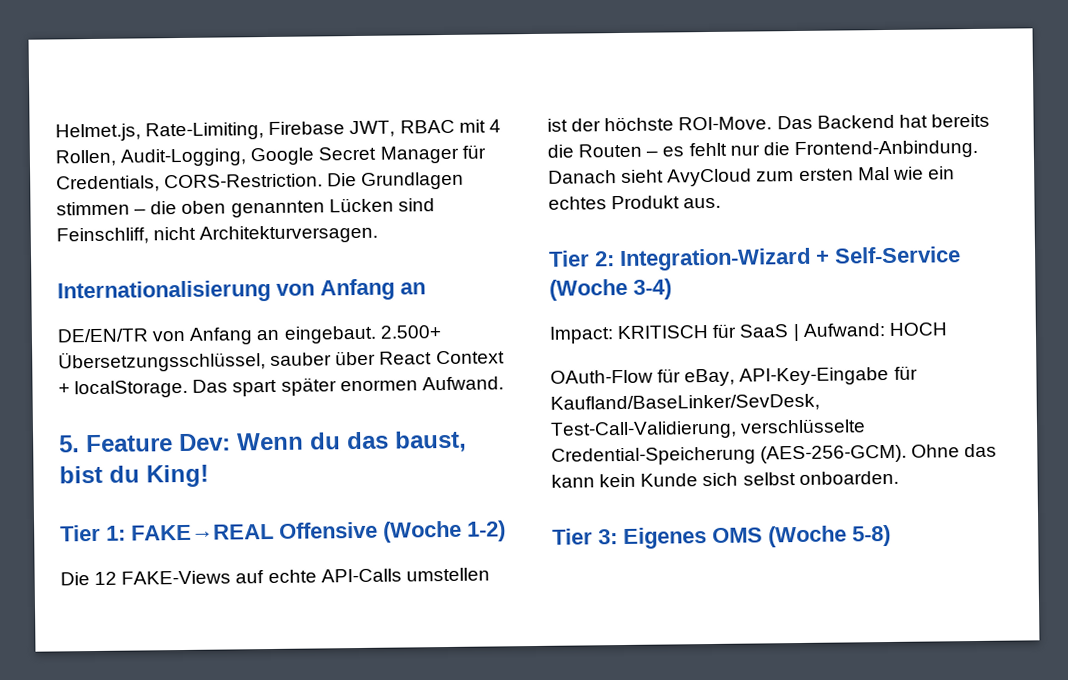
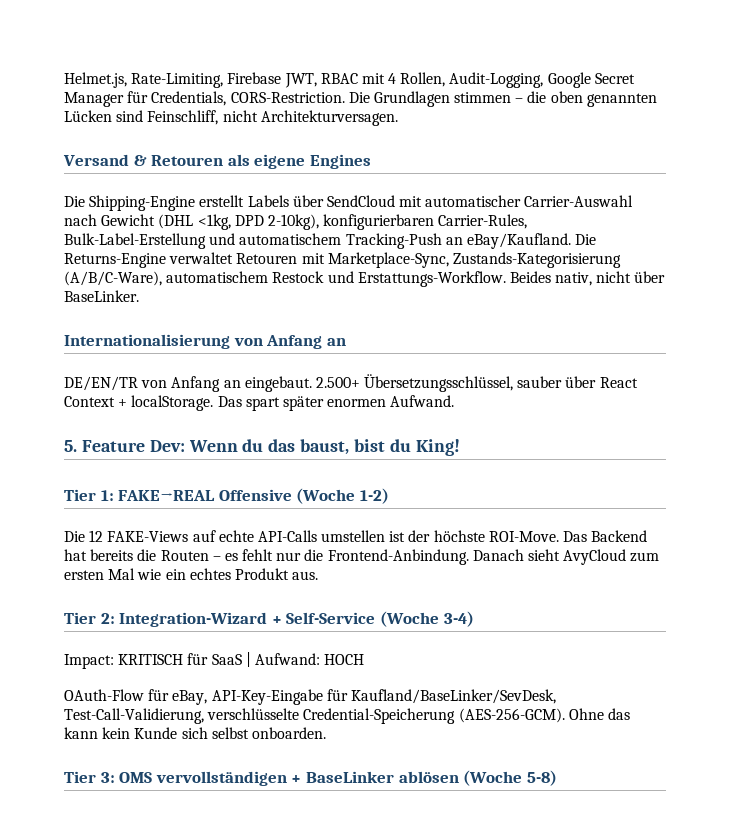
+ Versand & Retouren als eigene Engines
+ Die Shipping-Engine erstellt Labels über SendCloud mit automatischer Carrier-Auswahl nach Gewicht (DHL <1kg, DPD 2-10kg), konfigurierbaren Carrier-Rules, Bulk-Label-Erstellung und automatischem Tracking-Push an eBay/Kaufland. Die Returns-Engine verwaltet Retouren mit Marketplace-Sync, Zustands-Kategorisierung (A/B/C-Ware), automatischem Restock und Erstattungs-Workflow. Beides nativ, nicht über BaseLinker.
- Tier 3: Eigenes OMS (Woche 5-8)
+ Tier 3: OMS vervollständigen + BaseLinker ablösen (Woche 5-8)

